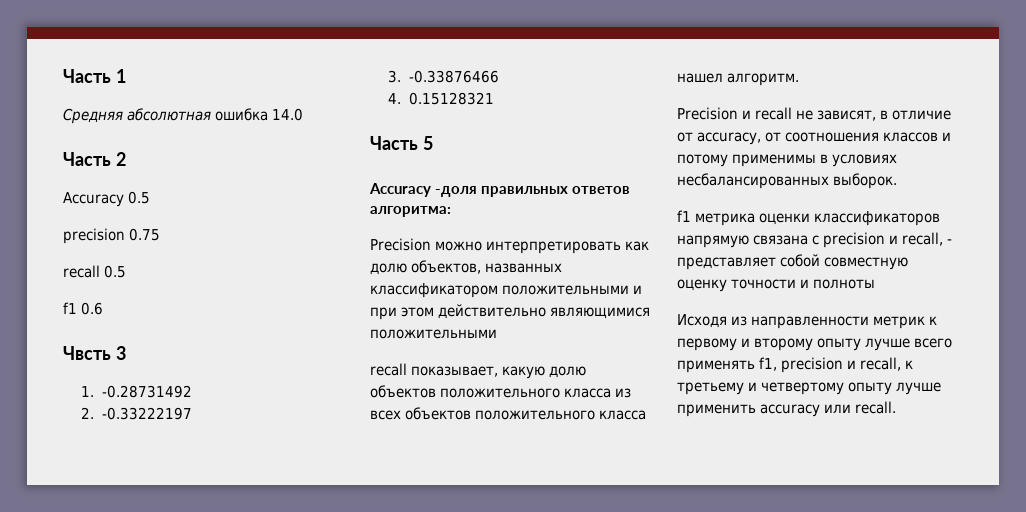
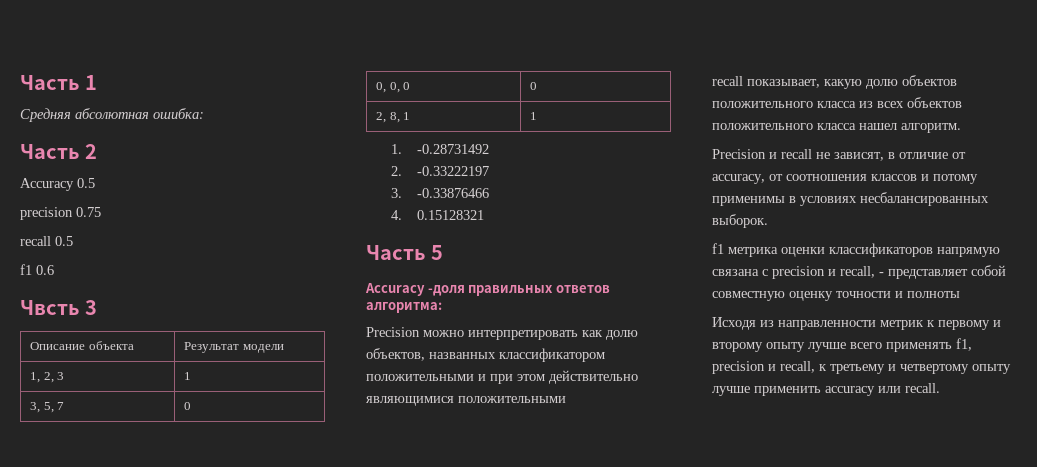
- Средняя абсолютная ошибка 14.0
+ Средняя абсолютная ошибка:
+ Описание объекта | Результат модели
+ 1, 2, 3 | 1
+ 3, 5, 7 | 0
+ 0, 0, 0 | 0
+ 2, 8, 1 | 1

